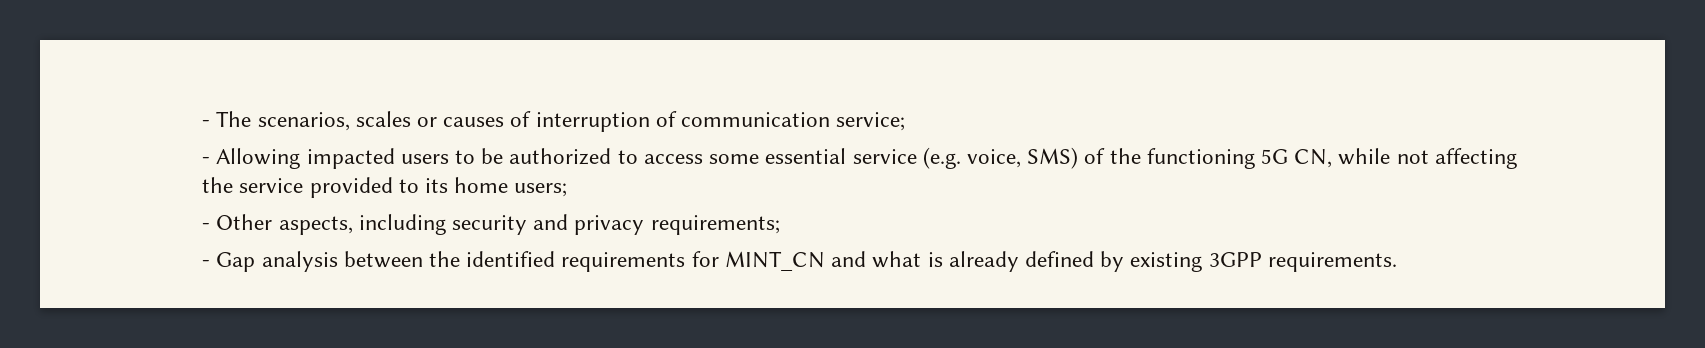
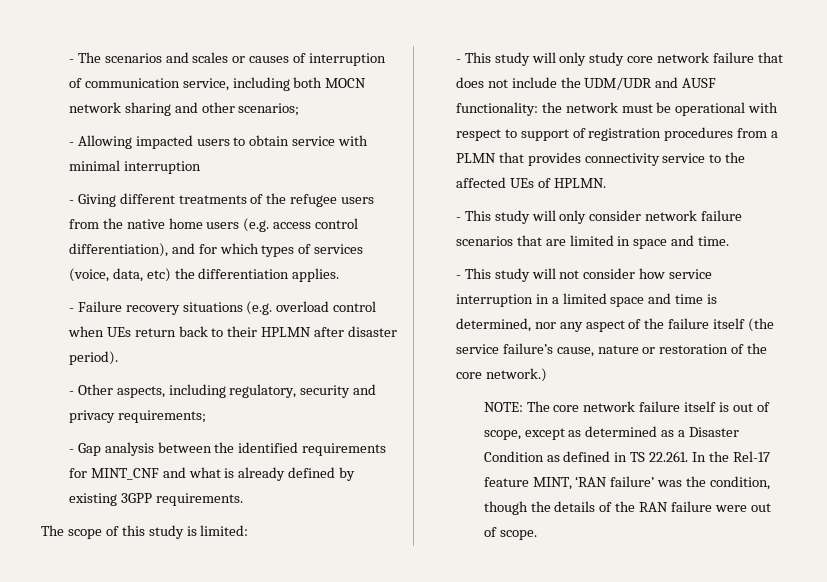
- - The scenarios, scales or causes of interruption of communication service;
+ - The scenarios and scales or causes of interruption of communication service, including both MOCN network sharing and other scenarios;
- - Allowing impacted users to be authorized to access some essential service (e.g. voice, SMS) of the functioning 5G CN, while not affecting the service provided to its home users;
+ - Allowing impacted users to obtain service with minimal interruption
+ - Giving different treatments of the refugee users from the native home users (e.g. access control differentiation), and for which types of services (voice, data, etc) the differentiation applies.
+ - Failure recovery situations (e.g. overload control when UEs return back to their HPLMN after disaster period).
- - Other aspects, including security and privacy requirements;
+ - Other aspects, including regulatory, security and privacy requirements;
- - Gap analysis between the identified requirements for MINT_CN and what is already defined by existing 3GPP requirements.
+ - Gap analysis between the identified requirements for MINT_CNF and what is already defined by existing 3GPP requirements.
+ The scope of this study is limited:
+ - This study will only study core network failure that does not include the UDM/UDR and AUSF functionality: the network must be operational with respect to support of registration procedures from a PLMN that provides connectivity service to the affected UEs of HPLMN.
+ - This study will only consider network failure scenarios that are limited in space and time.
+ - This study will not consider how service interruption in a limited space and time is determined, nor any aspect of the failure itself (the service failure’s cause, nature or restoration of the core network.)
+ NOTE: The core network failure itself is out of scope, except as determined as a Disaster Condition as defined in TS 22.261. In the Rel-17 feature MINT, ‘RAN failure’ was the condition, though the details of the RAN failure were out of scope.

